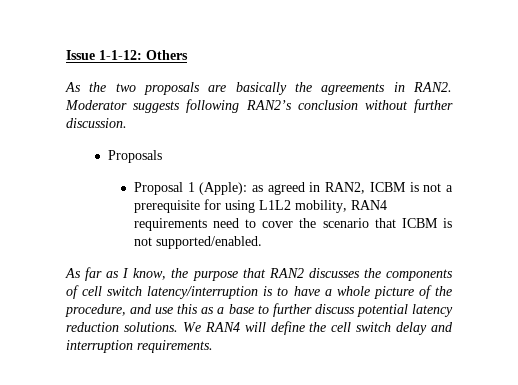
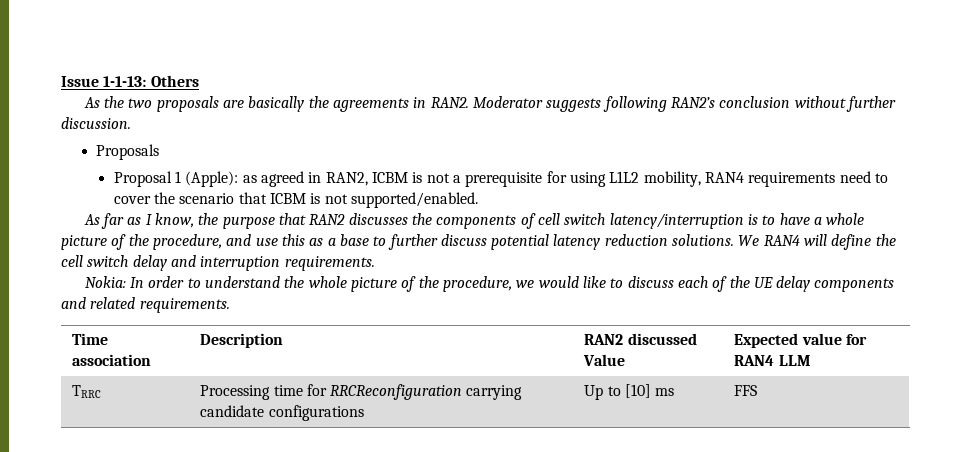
- Issue 1-1-12: Others
+ Issue 1-1-13: Others
+ Nokia: In order to understand the whole picture of the procedure, we would like to discuss each of the UE delay components and related requirements.
+ Time association | Description | RAN2 discussed Value | Expected value for RAN4 LLM
+ TRRC | Processing time for RRCReconfiguration carrying candidate configurations | Up to [10] ms | FFS

